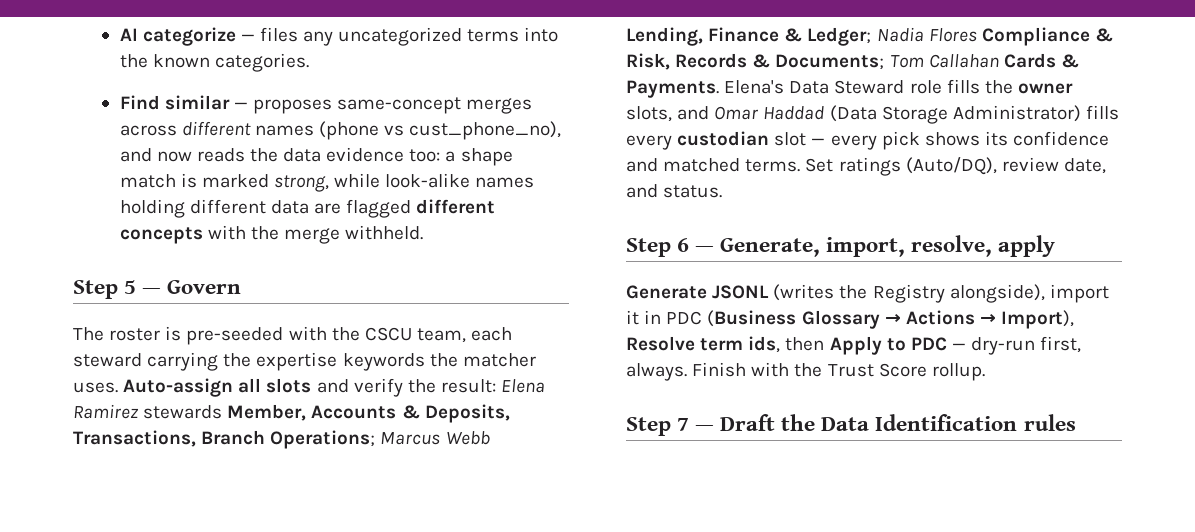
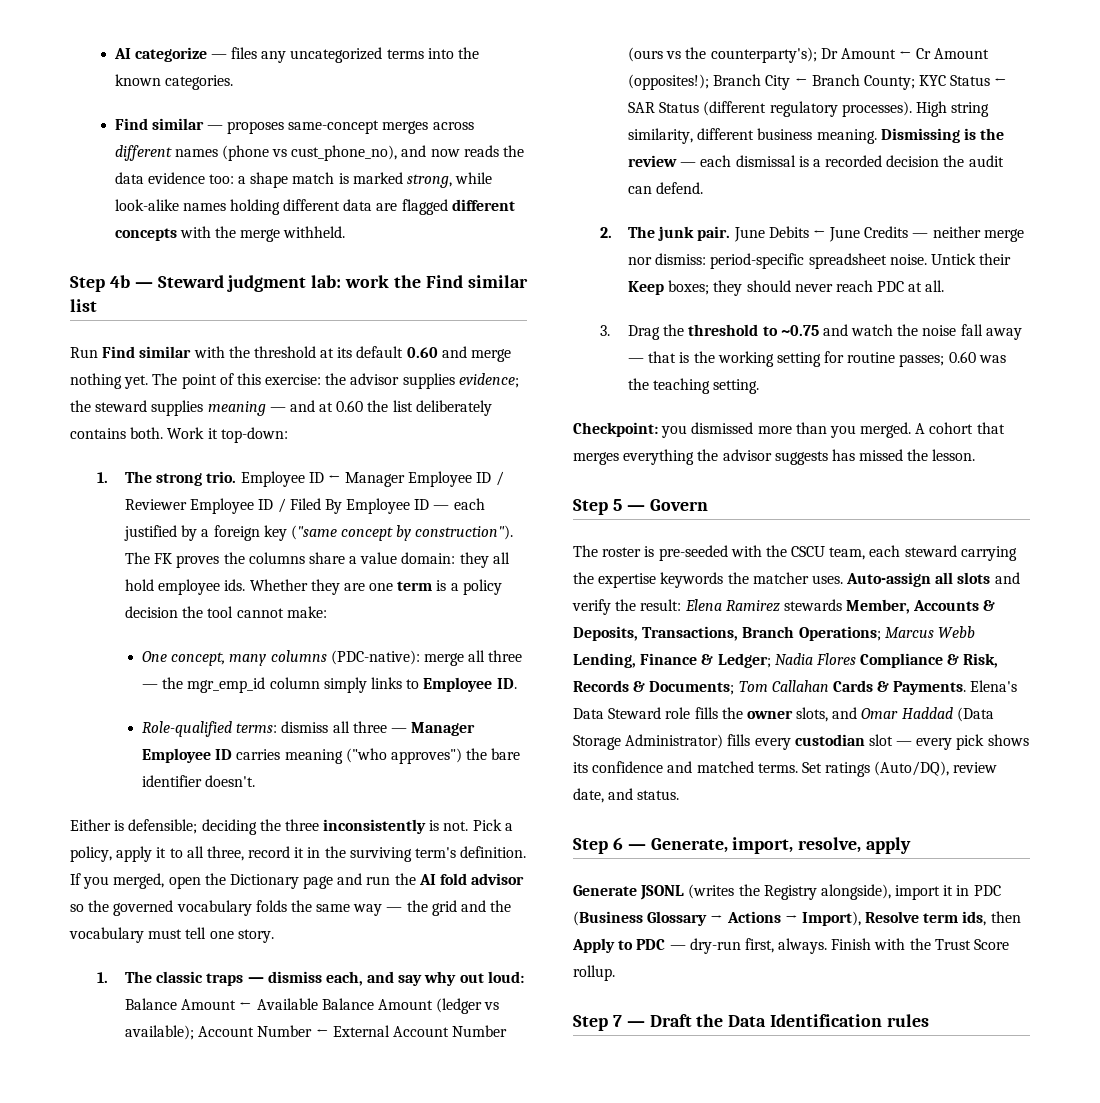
+ Step 4b — Steward judgment lab: work the Find similar list
+ Run Find similar with the threshold at its default 0.60 and merge nothing yet. The point of this exercise: the advisor supplies evidence; the steward supplies meaning — and at 0.60 the list deliberately contains both. Work it top-down:
+ 1. The strong trio. Employee ID ← Manager Employee ID / Reviewer Employee ID / Filed By Employee ID — each justified by a foreign key ("same concept by construction"). The FK proves the columns share a value domain: they all hold employee ids. Whether they are one term is a policy decision the tool cannot make:
+ One concept, many columns (PDC-native): merge all three — the mgr_emp_id column simply links to Employee ID.
+ Role-qualified terms: dismiss all three — Manager Employee ID carries meaning ("who approves") the bare identifier doesn't.
+ Either is defensible; deciding the three inconsistently is not. Pick a policy, apply it to all three, record it in the surviving term's definition. If you merged, open the Dictionary page and run the AI fold advisor so the governed vocabulary folds the same way — the grid and the vocabulary must tell one story.
+ 1. The classic traps — dismiss each, and say why out loud: Balance Amount ← Available Balance Amount (ledger vs available); Account Number ← External Account Number (ours vs the counterparty's); Dr Amount ← Cr Amount (opposites!); Branch City ← Branch County; KYC Status ← SAR Status (different regulatory processes). High string similarity, different business meaning. Dismissing is the review — each dismissal is a recorded decision the audit can defend.
+ 2. The junk pair. June Debits ← June Credits — neither merge nor dismiss: period-specific spreadsheet noise. Untick their Keep boxes; they should never reach PDC at all.
+ 3. Drag the threshold to ~0.75 and watch the noise fall away — that is the working setting for routine passes; 0.60 was the teaching setting.
+ Checkpoint: you dismissed more than you merged. A cohort that merges everything the advisor suggests has missed the lesson.

